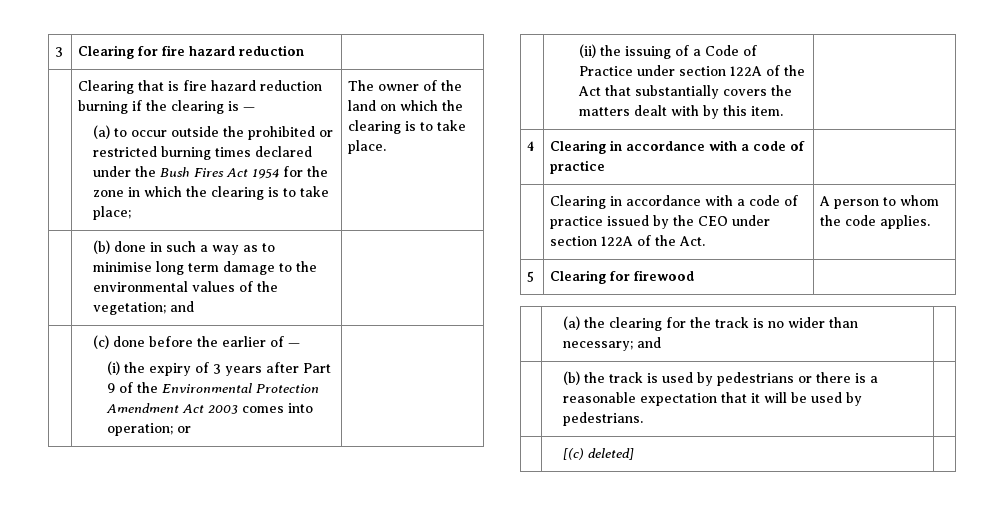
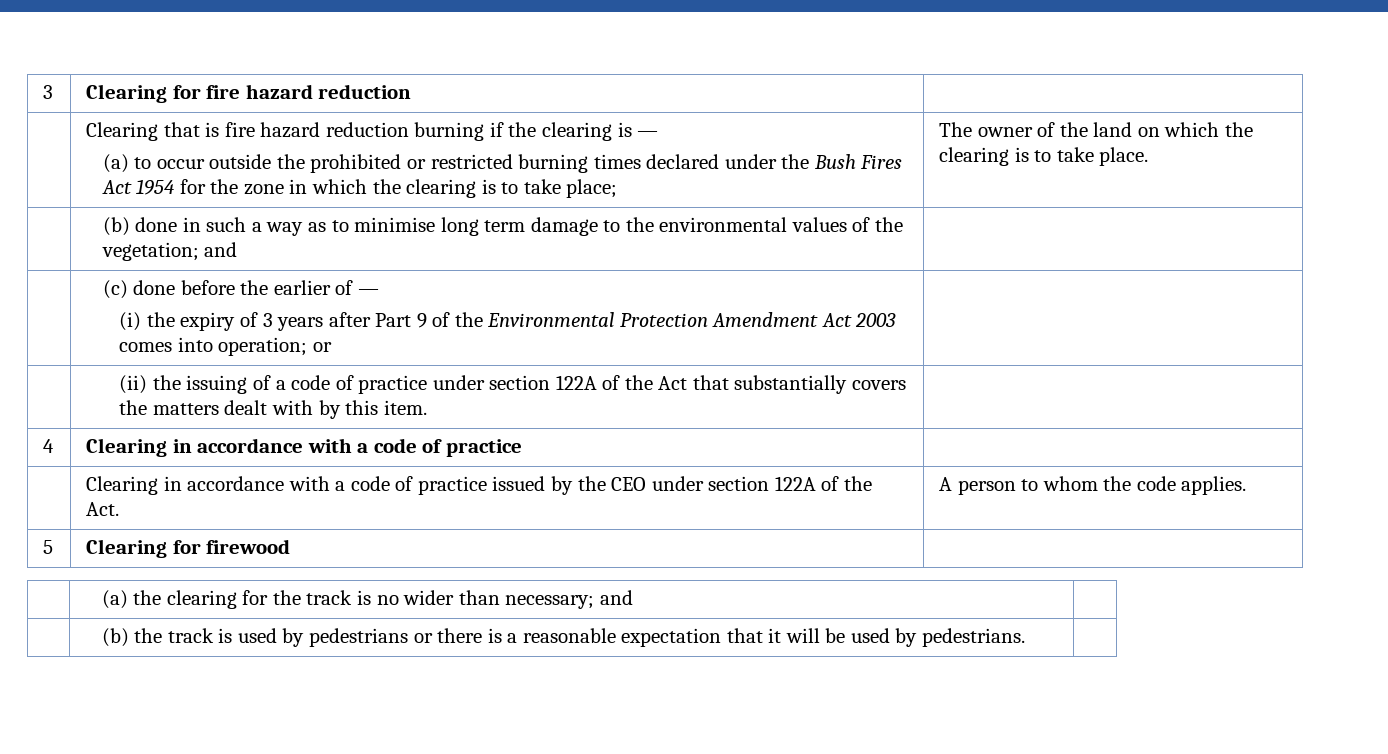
- | (ii) the issuing of a Code of Practice under section 122A of the Act that substantially covers the matters dealt with by this item. |
+ | (ii) the issuing of a code of practice under section 122A of the Act that substantially covers the matters dealt with by this item. |
- | [(c) deleted] |

